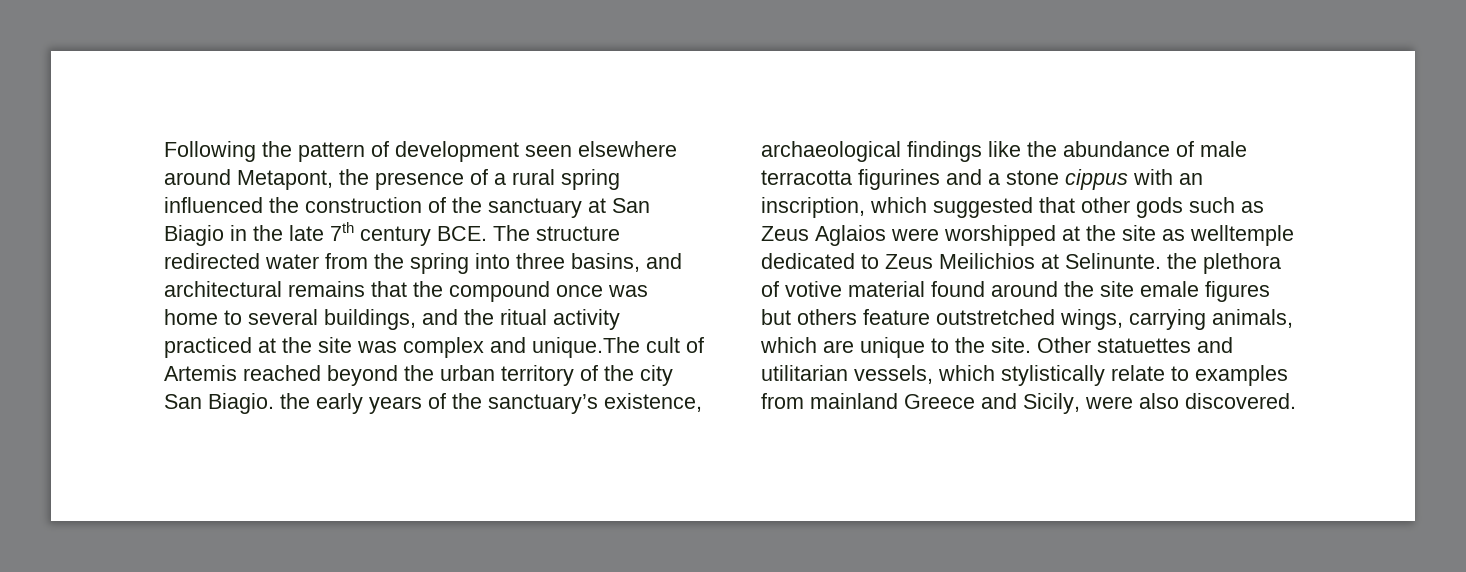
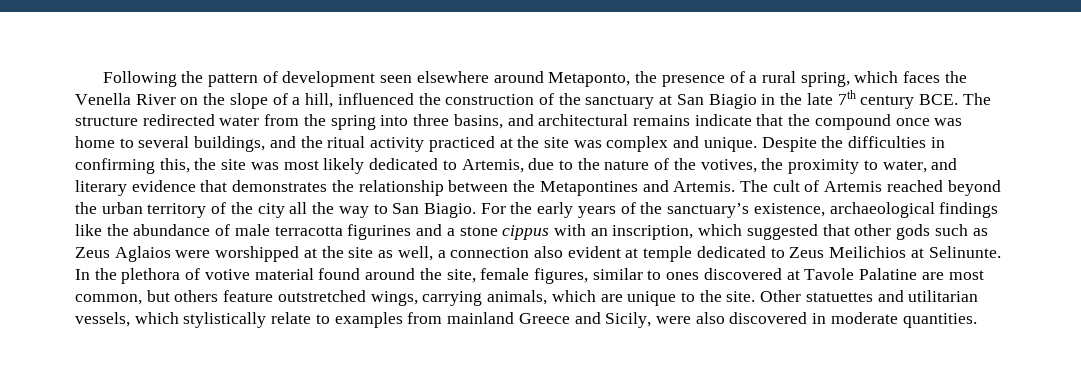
- Following the pattern of development seen elsewhere around Metapont, the presence of a rural spring influenced the construction of the sanctuary at San Biagio in the late 7th century BCE. The structure redirected water from the spring into three basins, and architectural remains that the compound once was home to several buildings, and the ritual activity practiced at the site was complex and unique.The cult of Artemis reached beyond the urban territory of the city San Biagio. the early years of the sanctuary’s existence, archaeological findings like the abundance of male terracotta figurines and a stone cippus with an inscription, which suggested that other gods such as Zeus Aglaios were worshipped at the site as welltemple dedicated to Zeus Meilichios at Selinunte. the plethora of votive material found around the site emale figures but others feature outstretched wings, carrying animals, which are unique to the site.
+ Following the pattern of development seen elsewhere around Metaponto, the presence of a rural spring, which faces the Venella River on the slope of a hill, influenced the construction of the sanctuary at San Biagio in the late 7th century BCE. The structure redirected water from the spring into three basins, and architectural remains indicate that the compound once was home to several buildings, and the ritual activity practiced at the site was complex and unique. Despite the difficulties in confirming this, the site was most likely dedicated to Artemis, due to the nature of the votives, the proximity to water, and literary evidence that demonstrates the relationship between the Metapontines and Artemis. The cult of Artemis reached beyond the urban territory of the city all the way to San Biagio. For the early years of the sanctuary’s existence, archaeological findings like the abundance of male terracotta figurines and a stone cippus with an inscription, which suggested that other gods such as Zeus Aglaios were worshipped at the site as well, a connection also evident at temple dedicated to Zeus Meilichios at Selinunte. In the plethora of votive material found around the site, female figures, similar to ones discovered at Tavole Palatine are most common, but others feature outstretched wings, carrying animals, which are unique to the site.
- Other statuettes and utilitarian vessels, which stylistically relate to examples from mainland Greece and Sicily, were also discovered.
+ Other statuettes and utilitarian vessels, which stylistically relate to examples from mainland Greece and Sicily, were also discovered in moderate quantities.

